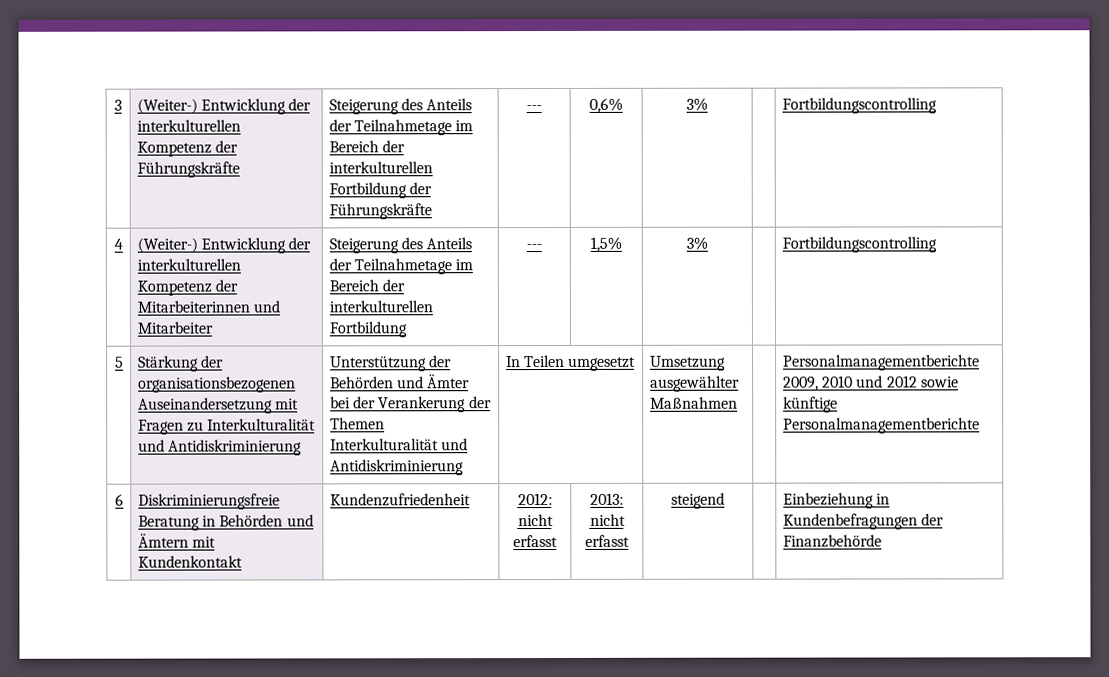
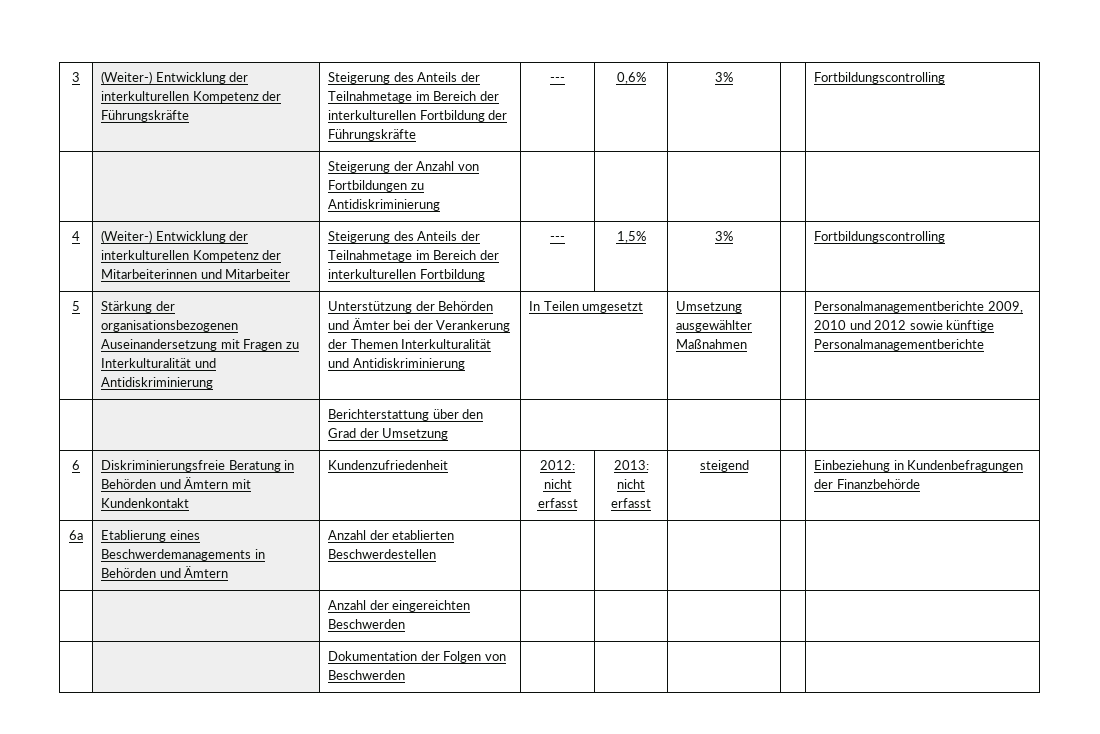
+ | | Steigerung der Anzahl von Fortbildungen zu Antidiskriminierung | | | | |
+ | | Berichterstattung über den Grad der Umsetzung | | | |
+ 6a | Etablierung eines Beschwerdemanagements in Behörden und Ämtern | Anzahl der etablierten Beschwerdestellen | | | | |
+ | | Anzahl der eingereichten Beschwerden | | | | |
+ | | Dokumentation der Folgen von Beschwerden | | | | |

